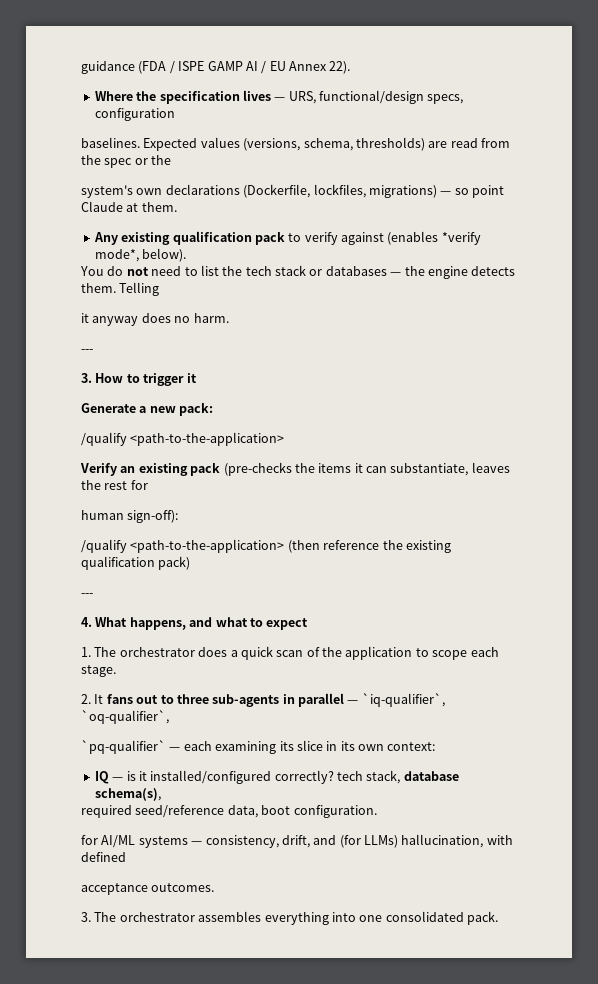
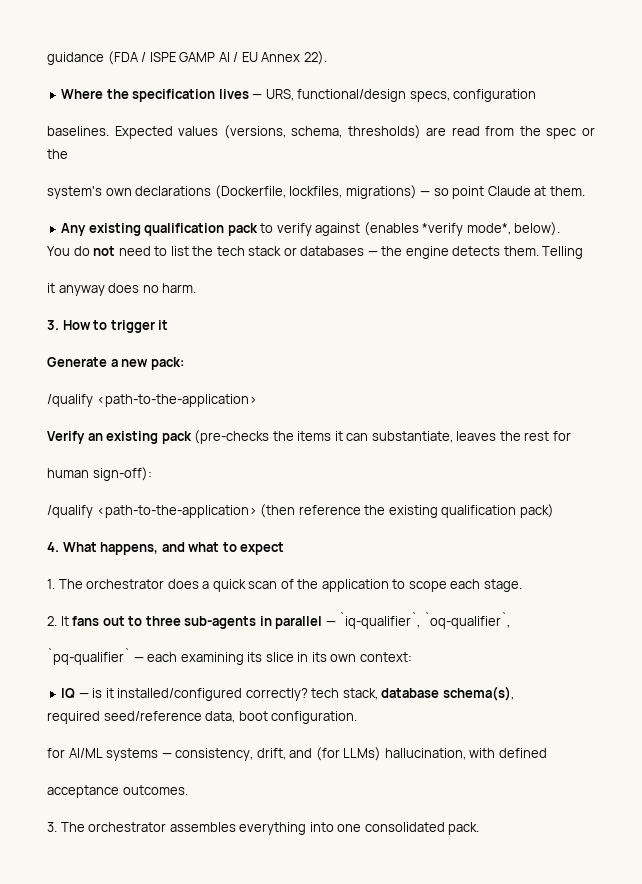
  it anyway does no harm.
- ---
  /qualify <path-to-the-application> (then reference the existing qualification pack)
- ---

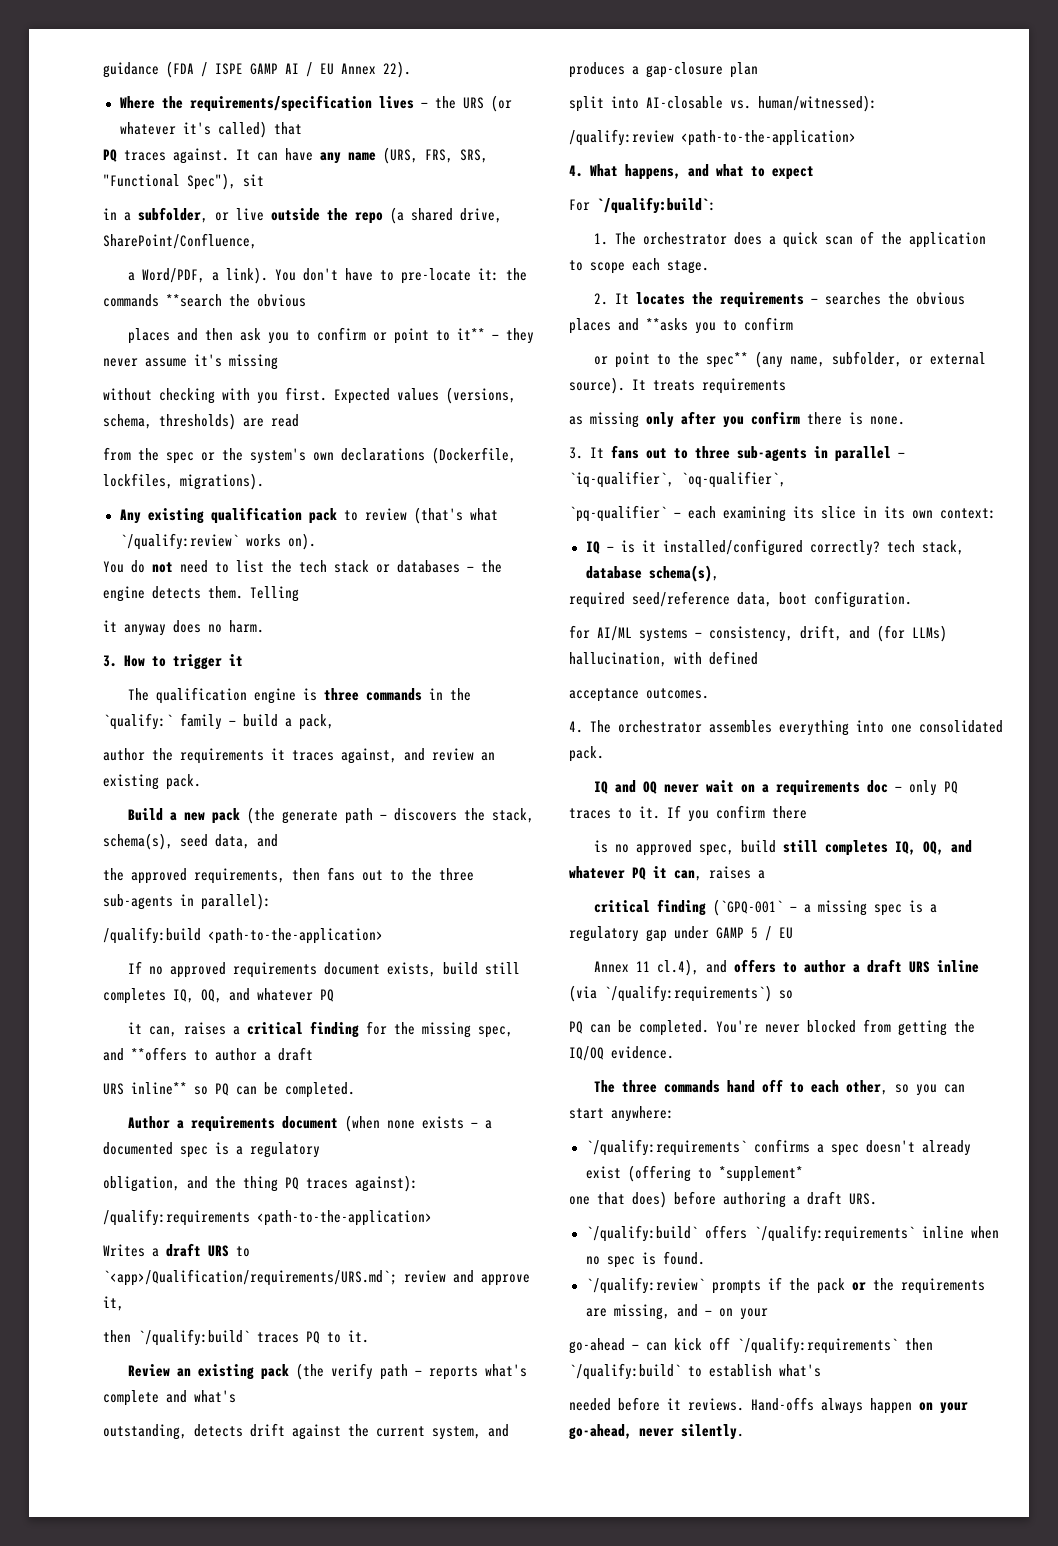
- Where the specification lives — URS, functional/design specs, configuration
- baselines.
+ Where the requirements/specification lives — the URS (or whatever it's called) that
+ PQ traces against. It can have any name (URS, FRS, SRS, "Functional Spec"), sit
+ in a subfolder, or live outside the repo (a shared drive, SharePoint/Confluence,
+ a Word/PDF, a link). You don't have to pre-locate it: the commands **search the obvious
+ places and then ask you to confirm or point to it** — they never assume it's missing
+ without checking with you first.
- Expected values (versions, schema, thresholds) are read from the spec or the
- system's own declarations (Dockerfile, lockfiles, migrations) — so point Claude at them.
+ Expected values (versions, schema, thresholds) are read
+ from the spec or the system's own declarations (Dockerfile, lockfiles, migrations).
- Any existing qualification pack to verify against (enables *verify mode*, below).
+ Any existing qualification pack to review (that's what `/qualify:review` works on).
- Generate a new pack:
- /qualify <path-to-the-application>
- Verify an existing pack (pre-checks the items it can substantiate, leaves the rest for
- human sign-off):
- /qualify <path-to-the-application> (then reference the existing qualification pack)
+ The qualification engine is three commands in the `qualify:` family — build a pack,
+ author the requirements it traces against, and review an existing pack.
+ Build a new pack (the generate path — discovers the stack, schema(s), seed data, and
+ the approved requirements, then fans out to the three sub-agents in parallel):
+ /qualify:build <path-to-the-application>
+ If no approved requirements document exists, build still completes IQ, OQ, and whatever PQ
+ it can, raises a critical finding for the missing spec, and **offers to author a draft
+ URS inline** so PQ can be completed.
+ Author a requirements document (when none exists — a documented spec is a regulatory
+ obligation, and the thing PQ traces against):
+ /qualify:requirements <path-to-the-application>
+ Writes a draft URS to `<app>/Qualification/requirements/URS.md`; review and approve it,
+ then `/qualify:build` traces PQ to it.
+ Review an existing pack (the verify path — reports what's complete and what's
+ outstanding, detects drift against the current system, and produces a gap-closure plan
+ split into AI-closable vs. human/witnessed):
+ /qualify:review <path-to-the-application>
+ For `/qualify:build`:
- 2. It fans out to three sub-agents in parallel — `iq-qualifier`, `oq-qualifier`,
+ 2. It locates the requirements — searches the obvious places and **asks you to confirm
+ or point to the spec** (any name, subfolder, or external source). It treats requirements
+ as missing only after you confirm there is none.
+ 3. It fans out to three sub-agents in parallel — `iq-qualifier`, `oq-qualifier`,
- 3. The orchestrator assembles everything into one consolidated pack.
+ 4. The orchestrator assembles everything into one consolidated pack.
+ IQ and OQ never wait on a requirements doc — only PQ traces to it. If you confirm there
+ is no approved spec, build still completes IQ, OQ, and whatever PQ it can, raises a
+ critical finding (`GPQ-001` — a missing spec is a regulatory gap under GAMP 5 / EU
+ Annex 11 cl.4), and offers to author a draft URS inline (via `/qualify:requirements`) so
+ PQ can be completed. You're never blocked from getting the IQ/OQ evidence.
+ The three commands hand off to each other, so you can start anywhere:
+ `/qualify:requirements` confirms a spec doesn't already exist (offering to *supplement*
+ one that does) before authoring a draft URS.
+ `/qualify:build` offers `/qualify:requirements` inline when no spec is found.
+ `/qualify:review` prompts if the pack or the requirements are missing, and — on your
+ go-ahead — can kick off `/qualify:requirements` then `/qualify:build` to establish what's
+ needed before it reviews. Hand-offs always happen on your go-ahead, never silently.

